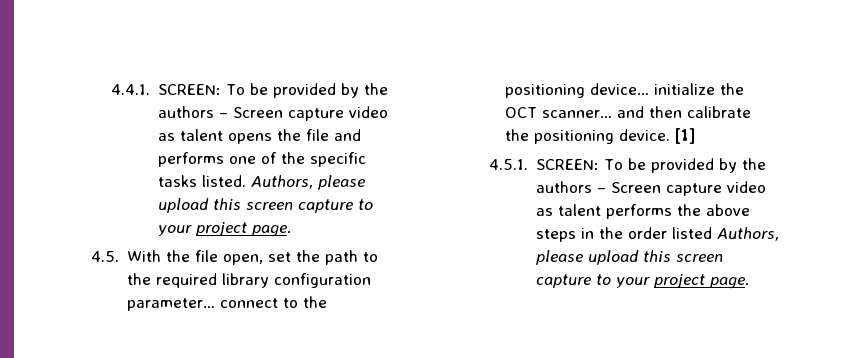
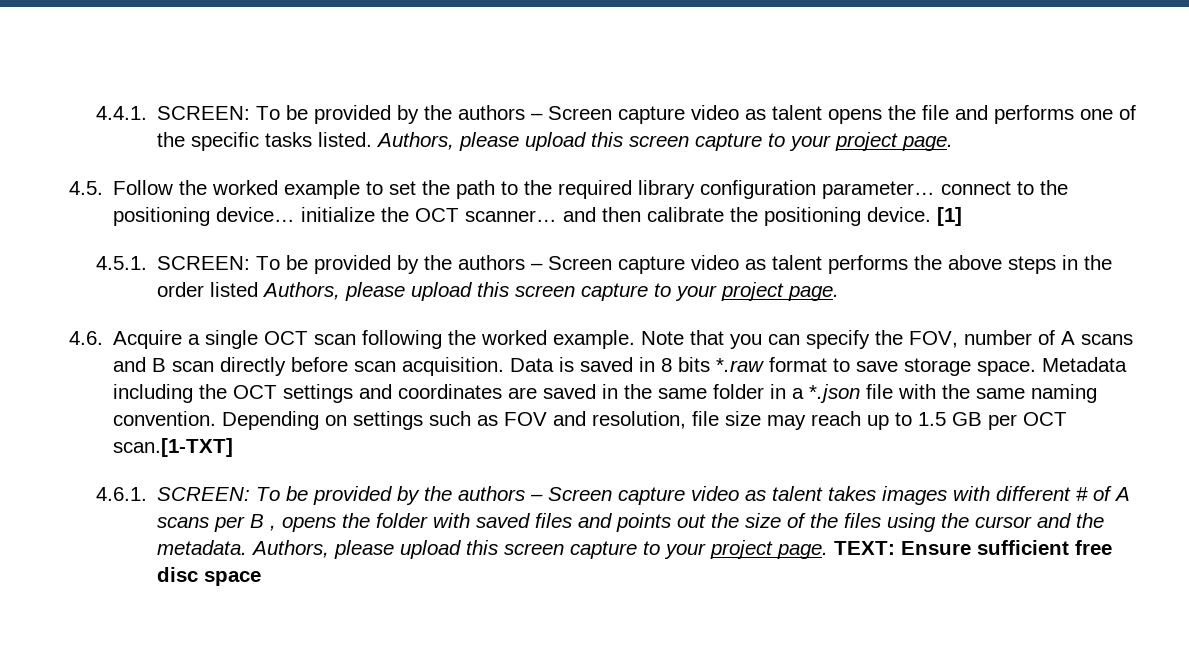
- 4.5. With the file open, set the path to the required library configuration parameter… connect to the positioning device… initialize the OCT scanner… and then calibrate the positioning device.
+ 4.5. Follow the worked example to set the path to the required library configuration parameter… connect to the positioning device… initialize the OCT scanner… and then calibrate the positioning device.
+ 4.6. Acquire a single OCT scan following the worked example. Note that you can specify the FOV, number of A scans and B scan directly before scan acquisition. Data is saved in 8 bits *.raw format to save storage space. Metadata including the OCT settings and coordinates are saved in the same folder in a *.json file with the same naming convention. Depending on settings such as FOV and resolution, file size may reach up to 1.5 GB per OCT scan.[1-TXT]
+ 4.6.1. SCREEN: To be provided by the authors – Screen capture video as talent takes images with different # of A scans per B , opens the folder with saved files and points out the size of the files using the cursor and the metadata. Authors, please upload this screen capture to your project page. TEXT: Ensure sufficient free disc space

